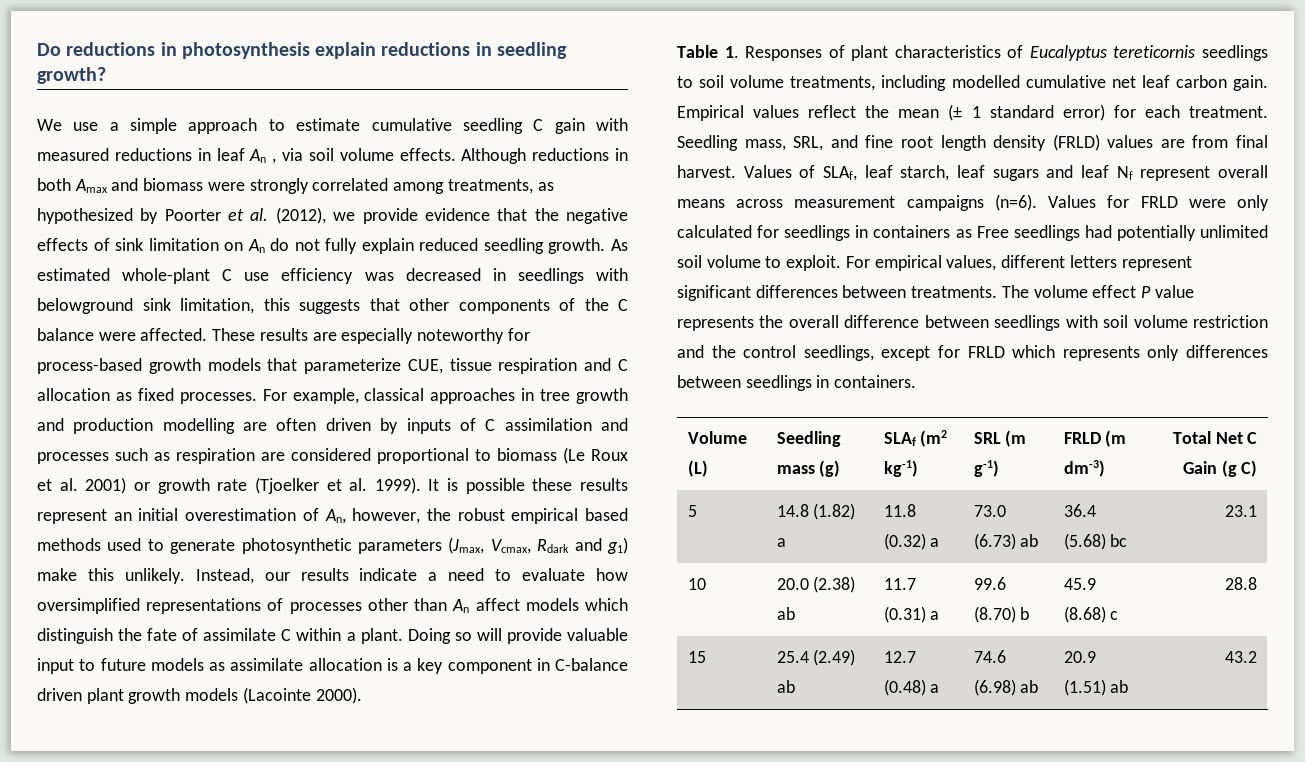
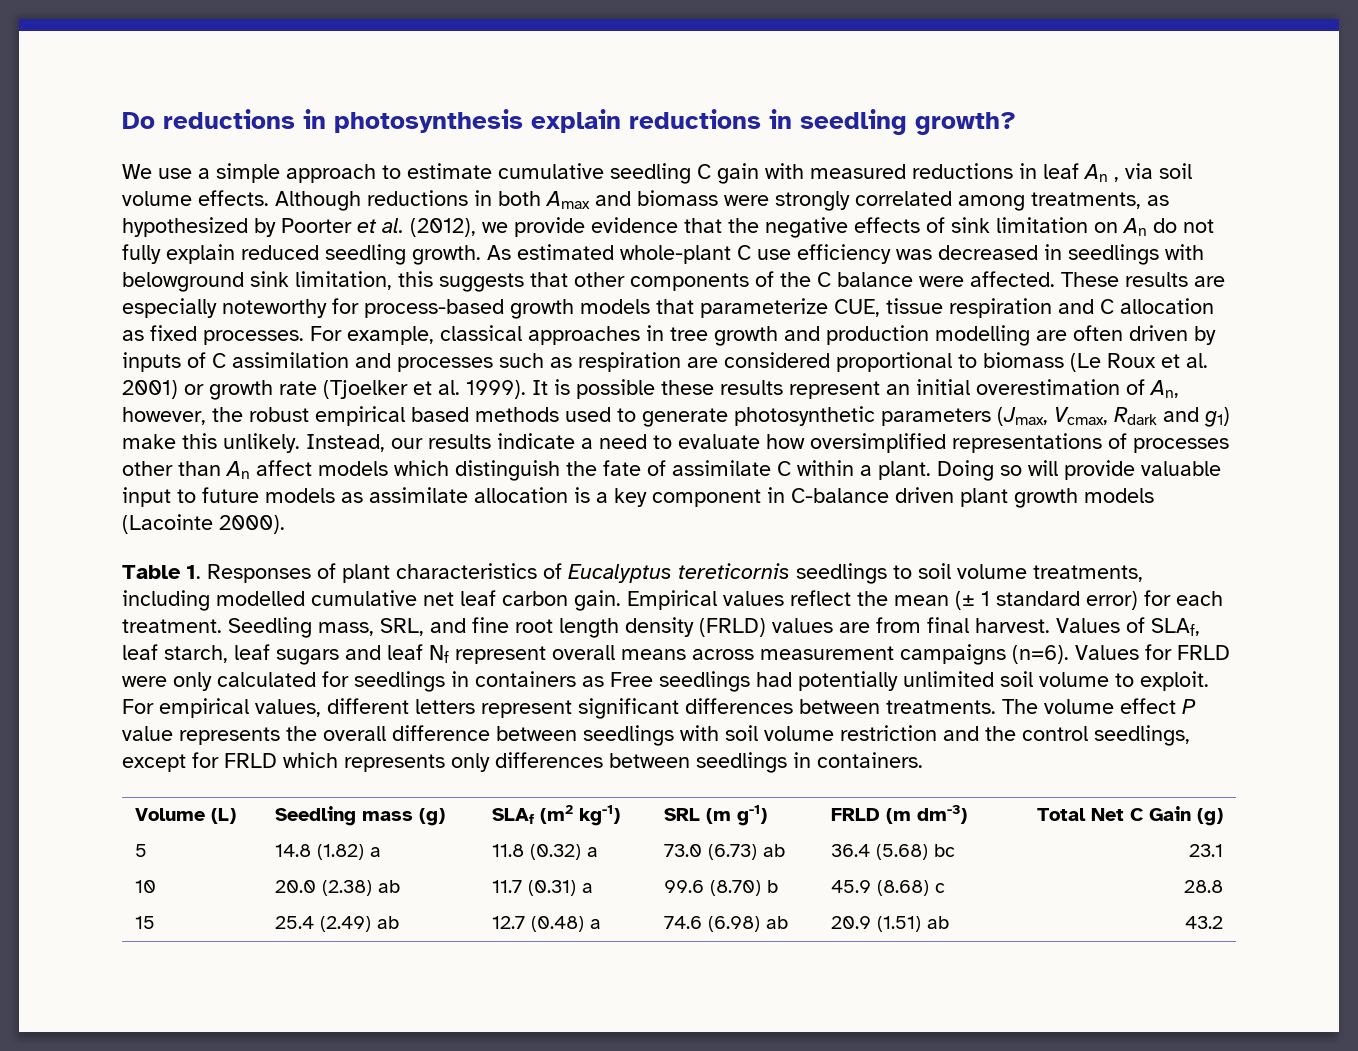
- Volume (L) | Seedling mass (g) | SLAf (m2 kg-1) | SRL (m g-1) | FRLD (m dm-3) | Total Net C Gain (g C)
+ Volume (L) | Seedling mass (g) | SLAf (m2 kg-1) | SRL (m g-1) | FRLD (m dm-3) | Total Net C Gain (g)

